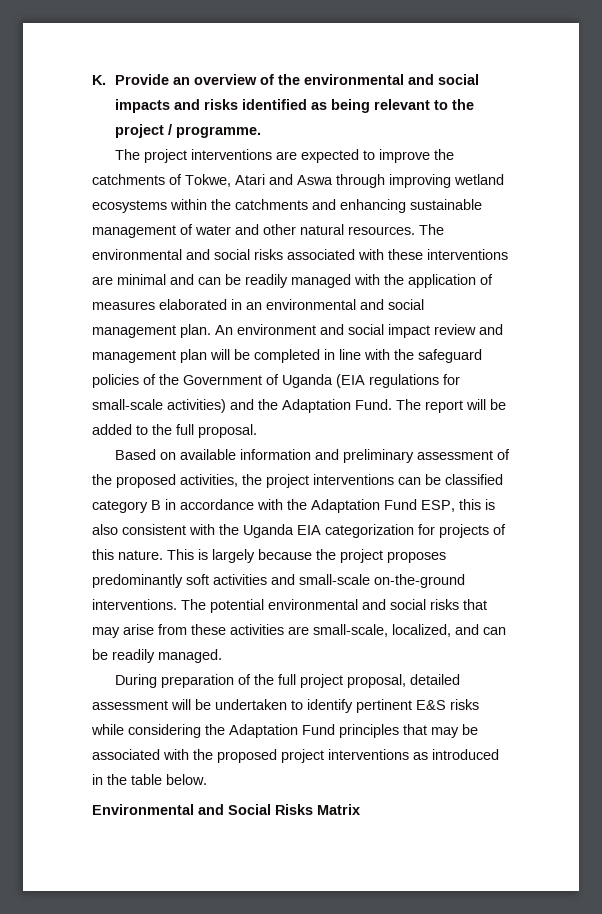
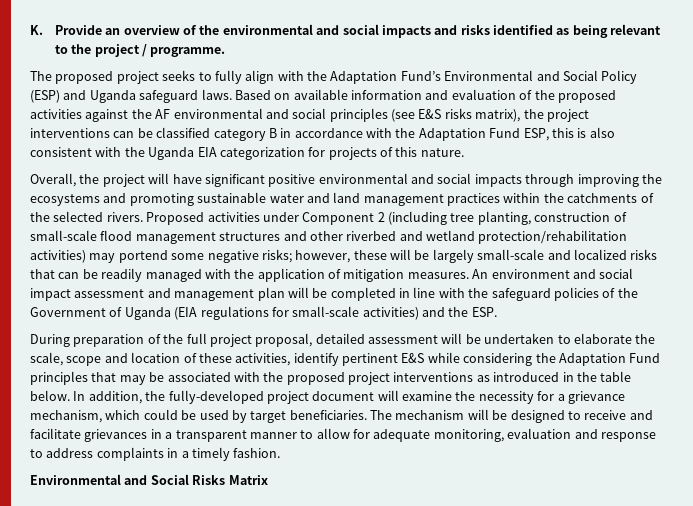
- The project interventions are expected to improve the catchments of Tokwe, Atari and Aswa through improving wetland ecosystems within the catchments and enhancing sustainable management of water and other natural resources. The environmental and social risks associated with these interventions are minimal and can be readily managed with the application of measures elaborated in an environmental and social management plan. An environment and social impact review and management plan will be completed in line with the safeguard policies of the Government of Uganda (EIA regulations for small-scale activities) and the Adaptation Fund. The report will be added to the full proposal.
- Based on available information and preliminary assessment of the proposed activities, the project interventions can be classified category B in accordance with the Adaptation Fund ESP, this is also consistent with the Uganda EIA categorization for projects of this nature. This is largely because the project proposes predominantly soft activities and small-scale on-the-ground interventions. The potential environmental and social risks that may arise from these activities are small-scale, localized, and can be readily managed.
+ The proposed project seeks to fully align with the Adaptation Fund’s Environmental and Social Policy (ESP) and Uganda safeguard laws. Based on available information and evaluation of the proposed activities against the AF environmental and social principles (see E&S risks matrix), the project interventions can be classified category B in accordance with the Adaptation Fund ESP, this is also consistent with the Uganda EIA categorization for projects of this nature.
+ Overall, the project will have significant positive environmental and social impacts through improving the ecosystems and promoting sustainable water and land management practices within the catchments of the selected rivers. Proposed activities under Component 2 (including tree planting, construction of small-scale flood management structures and other riverbed and wetland protection/rehabilitation activities) may portend some negative risks; however, these will be largely small-scale and localized risks that can be readily managed with the application of mitigation measures. An environment and social impact assessment and management plan will be completed in line with the safeguard policies of the Government of Uganda (EIA regulations for small-scale activities) and the ESP.
- During preparation of the full project proposal, detailed assessment will be undertaken to identify pertinent E&S risks while considering the Adaptation Fund principles that may be associated with the proposed project interventions as introduced in the table below.
+ During preparation of the full project proposal, detailed assessment will be undertaken to elaborate the scale, scope and location of these activities, identify pertinent E&S while considering the Adaptation Fund principles that may be associated with the proposed project interventions as introduced in the table below. In addition, the fully-developed project document will examine the necessity for a grievance mechanism, which could be used by target beneficiaries. The mechanism will be designed to receive and facilitate grievances in a transparent manner to allow for adequate monitoring, evaluation and response to address complaints in a timely fashion.

